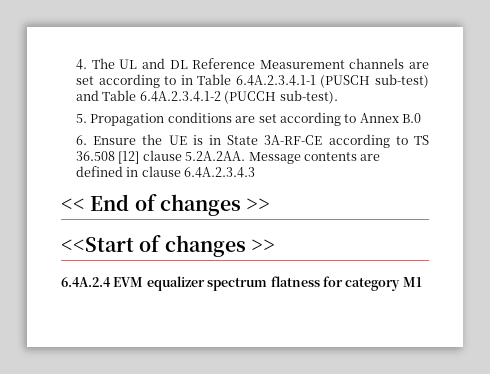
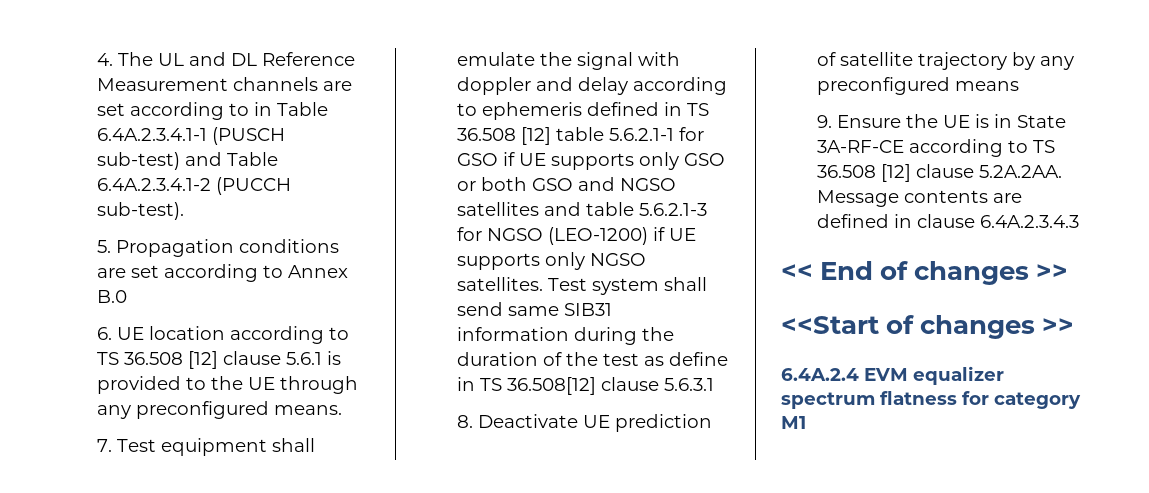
- 6. Ensure the UE is in State 3A-RF-CE according to TS 36.508 [12] clause 5.2A.2AA. Message contents are defined in clause 6.4A.2.3.4.3
+ 6. UE location according to TS 36.508 [12] clause 5.6.1 is provided to the UE through any preconfigured means.
+ 7. Test equipment shall emulate the signal with doppler and delay according to ephemeris defined in TS 36.508 [12] table 5.6.2.1-1 for GSO if UE supports only GSO or both GSO and NGSO satellites and table 5.6.2.1-3 for NGSO (LEO-1200) if UE supports only NGSO satellites. Test system shall send same SIB31 information during the duration of the test as define in TS 36.508[12] clause 5.6.3.1
+ 8. Deactivate UE prediction of satellite trajectory by any preconfigured means
+ 9. Ensure the UE is in State 3A-RF-CE according to TS 36.508 [12] clause 5.2A.2AA. Message contents are defined in clause 6.4A.2.3.4.3

